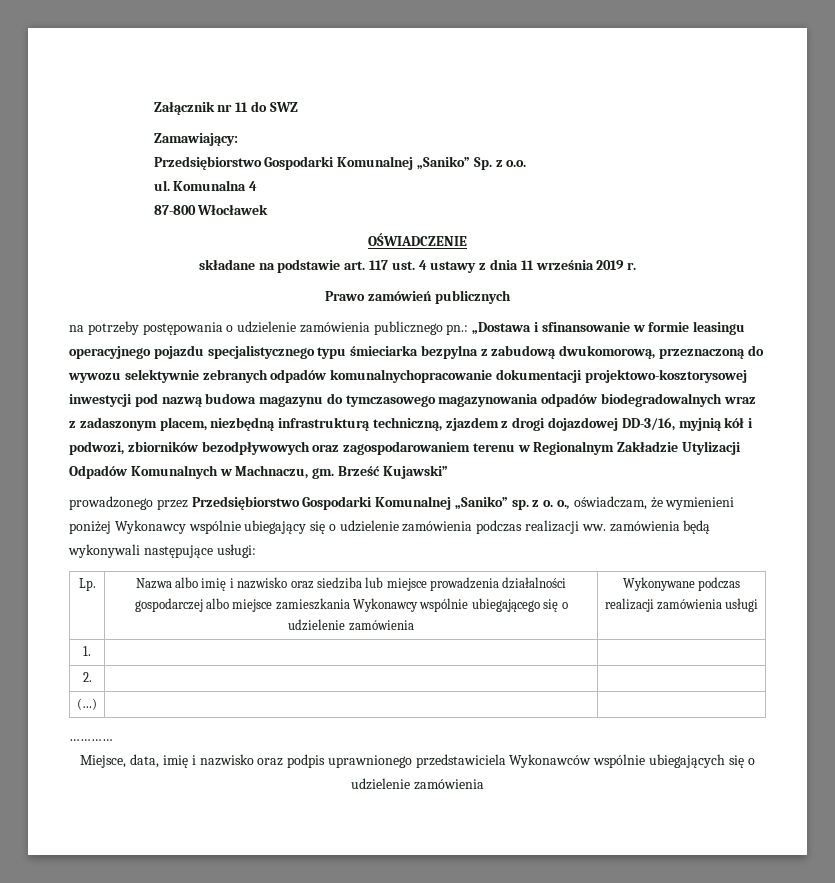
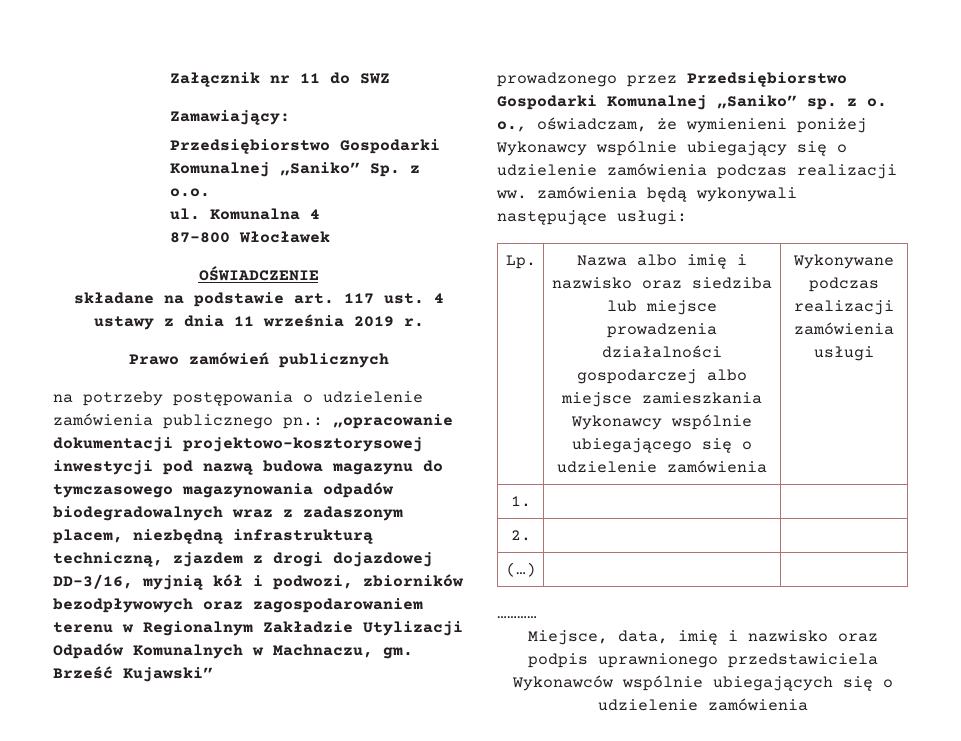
- na potrzeby postępowania o udzielenie zamówienia publicznego pn.: „Dostawa i sfinansowanie w formie leasingu operacyjnego pojazdu specjalistycznego typu śmieciarka bezpylna z zabudową dwukomorową, przeznaczoną do wywozu selektywnie zebranych odpadów komunalnychopracowanie dokumentacji projektowo-kosztorysowej inwestycji pod nazwą budowa magazynu do tymczasowego magazynowania odpadów biodegradowalnych wraz z zadaszonym placem, niezbędną infrastrukturą techniczną, zjazdem z drogi dojazdowej DD-3/16, myjnią kół i podwozi, zbiorników bezodpływowych oraz zagospodarowaniem terenu w Regionalnym Zakładzie Utylizacji Odpadów Komunalnych w Machnaczu, gm.
+ na potrzeby postępowania o udzielenie zamówienia publicznego pn.: „opracowanie dokumentacji projektowo-kosztorysowej inwestycji pod nazwą budowa magazynu do tymczasowego magazynowania odpadów biodegradowalnych wraz z zadaszonym placem, niezbędną infrastrukturą techniczną, zjazdem z drogi dojazdowej DD-3/16, myjnią kół i podwozi, zbiorników bezodpływowych oraz zagospodarowaniem terenu w Regionalnym Zakładzie Utylizacji Odpadów Komunalnych w Machnaczu, gm.

